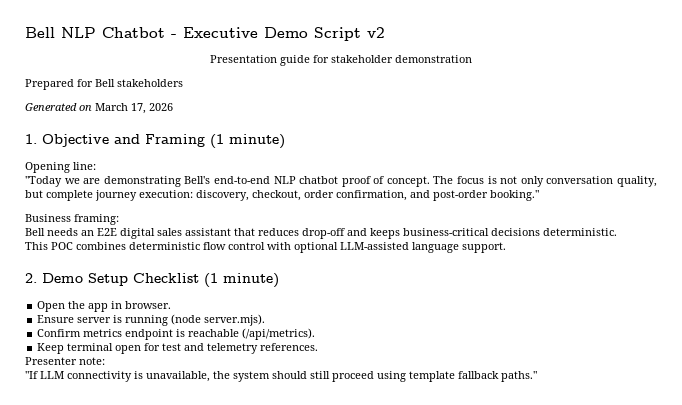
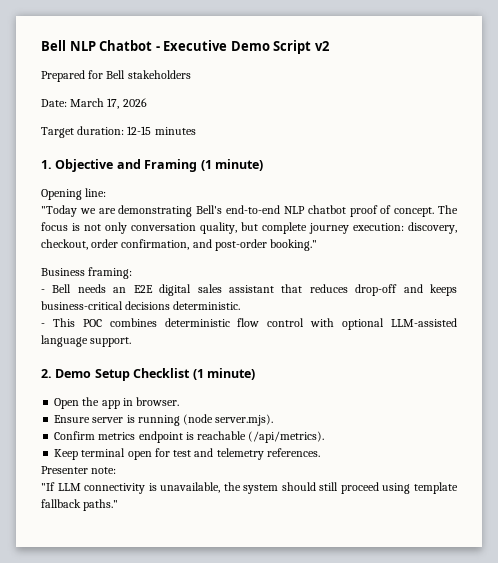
- Presentation guide for stakeholder demonstration
- Generated on March 17, 2026
+ Date: March 17, 2026
+ Target duration: 12-15 minutes
- Bell needs an E2E digital sales assistant that reduces drop-off and keeps business-critical decisions deterministic.
+ - Bell needs an E2E digital sales assistant that reduces drop-off and keeps business-critical decisions deterministic.
- This POC combines deterministic flow control with optional LLM-assisted language support.
+ - This POC combines deterministic flow control with optional LLM-assisted language support.

